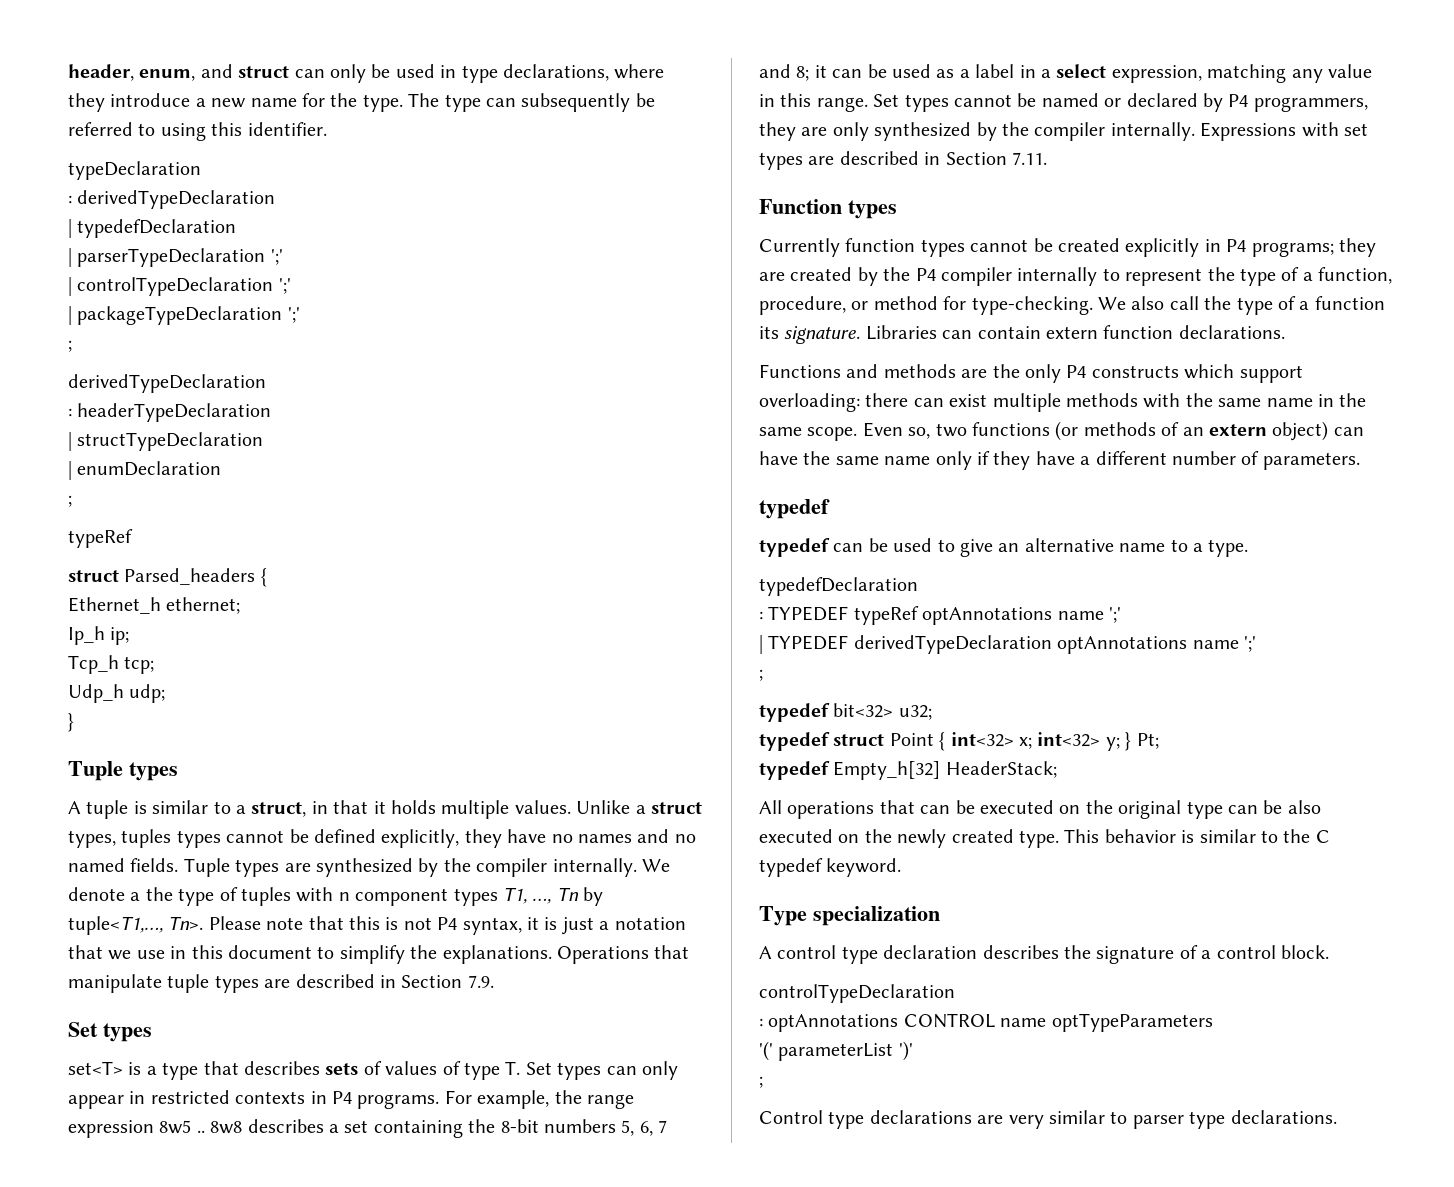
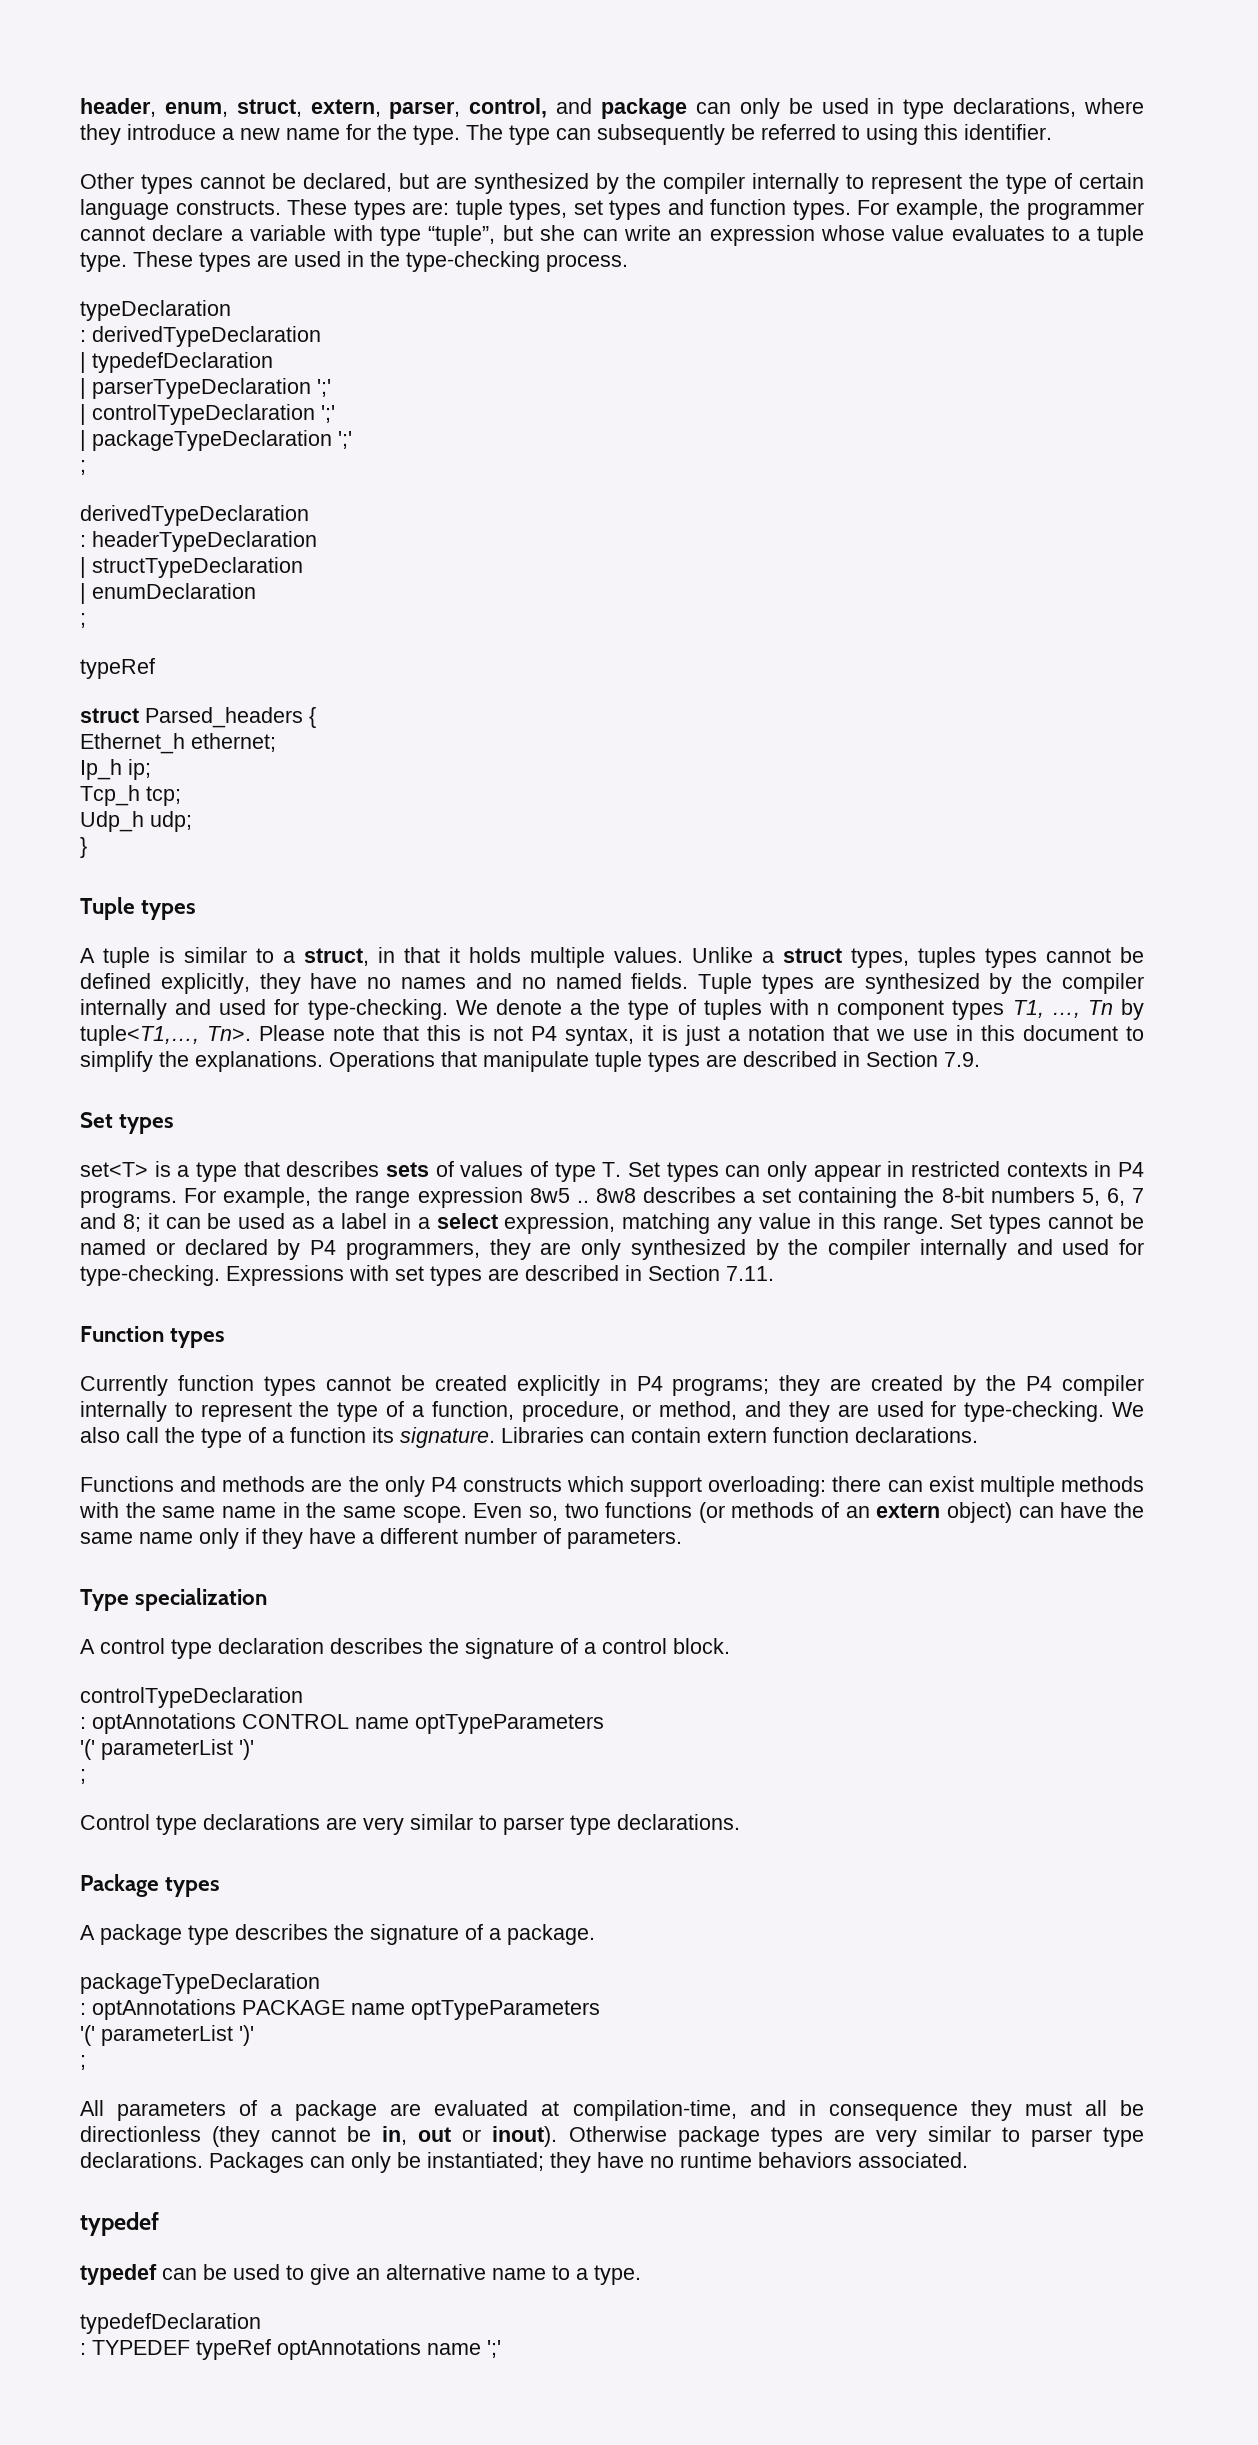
- header, enum, and struct can only be used in type declarations, where they introduce a new name for the type.
+ header, enum, struct, extern, parser, control, and package can only be used in type declarations, where they introduce a new name for the type.
+ Other types cannot be declared, but are synthesized by the compiler internally to represent the type of certain language constructs. These types are: tuple types, set types and function types. For example, the programmer cannot declare a variable with type “tuple”, but she can write an expression whose value evaluates to a tuple type. These types are used in the type-checking process.
- Tuple types are synthesized by the compiler internally.
+ Tuple types are synthesized by the compiler internally and used for type-checking.
- Set types cannot be named or declared by P4 programmers, they are only synthesized by the compiler internally.
+ Set types cannot be named or declared by P4 programmers, they are only synthesized by the compiler internally and used for type-checking.
- Currently function types cannot be created explicitly in P4 programs; they are created by the P4 compiler internally to represent the type of a function, procedure, or method for type-checking.
+ Currently function types cannot be created explicitly in P4 programs; they are created by the P4 compiler internally to represent the type of a function, procedure, or method, and they are used for type-checking.
  Even so, two functions (or methods of an extern object) can have the same name only if they have a different number of parameters.
- typedef
- typedef can be used to give an alternative name to a type.
- typedefDeclaration
- : TYPEDEF typeRef optAnnotations name ';'
- | TYPEDEF derivedTypeDeclaration optAnnotations name ';'
- ;
- typedef bit<32> u32;
- typedef struct Point { int<32> x; int<32> y; } Pt;
- typedef Empty_h[32] HeaderStack;
- All operations that can be executed on the original type can be also executed on the newly created type. This behavior is similar to the C typedef keyword.
+ Package types
+ A package type describes the signature of a package.
+ packageTypeDeclaration
+ : optAnnotations PACKAGE name optTypeParameters
+ '(' parameterList ')'
+ ;
+ All parameters of a package are evaluated at compilation-time, and in consequence they must all be directionless (they cannot be in, out or inout). Otherwise package types are very similar to parser type declarations. Packages can only be instantiated; they have no runtime behaviors associated.
+ typedef
+ typedef can be used to give an alternative name to a type.
+ typedefDeclaration
+ : TYPEDEF typeRef optAnnotations name ';'

